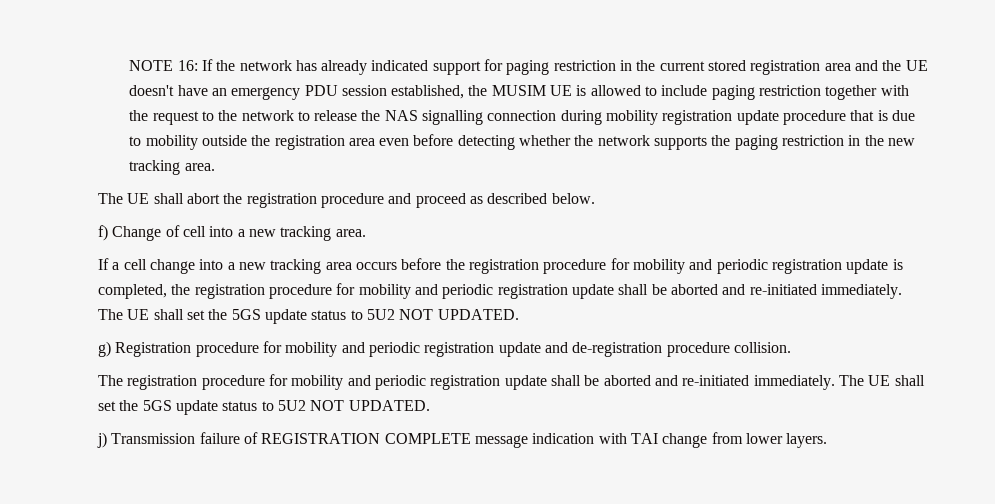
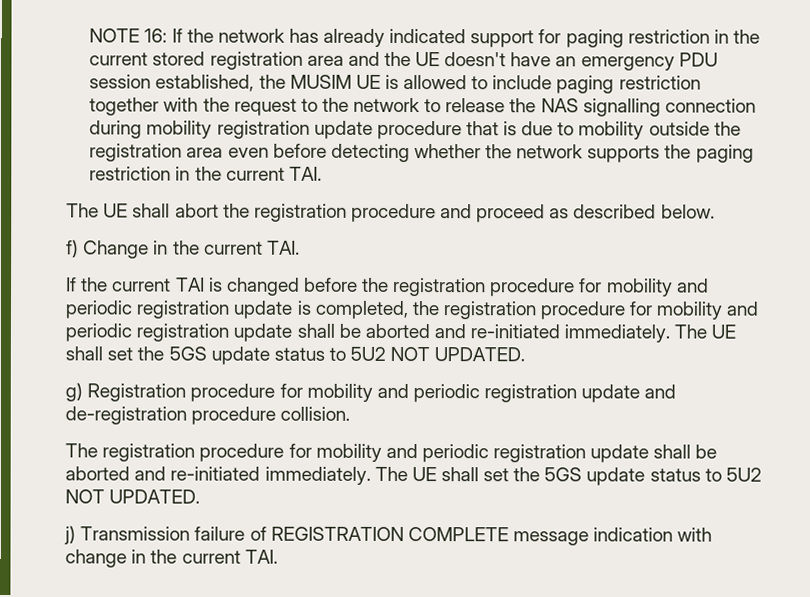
- If the network has already indicated support for paging restriction in the current stored registration area and the UE doesn't have an emergency PDU session established, the MUSIM UE is allowed to include paging restriction together with the request to the network to release the NAS signalling connection during mobility registration update procedure that is due to mobility outside the registration area even before detecting whether the network supports the paging restriction in the new tracking area.
+ If the network has already indicated support for paging restriction in the current stored registration area and the UE doesn't have an emergency PDU session established, the MUSIM UE is allowed to include paging restriction together with the request to the network to release the NAS signalling connection during mobility registration update procedure that is due to mobility outside the registration area even before detecting whether the network supports the paging restriction in the current TAI.
- f) Change of cell into a new tracking area.
- If a cell change into a new tracking area occurs before the registration procedure for mobility and periodic registration update is completed, the registration procedure for mobility and periodic registration update shall be aborted and re-initiated immediately.
+ f) Change in the current TAI.
+ If the current TAI is changed before the registration procedure for mobility and periodic registration update is completed, the registration procedure for mobility and periodic registration update shall be aborted and re-initiated immediately.
- j) Transmission failure of REGISTRATION COMPLETE message indication with TAI change from lower layers.
+ j) Transmission failure of REGISTRATION COMPLETE message indication with change in the current TAI.

